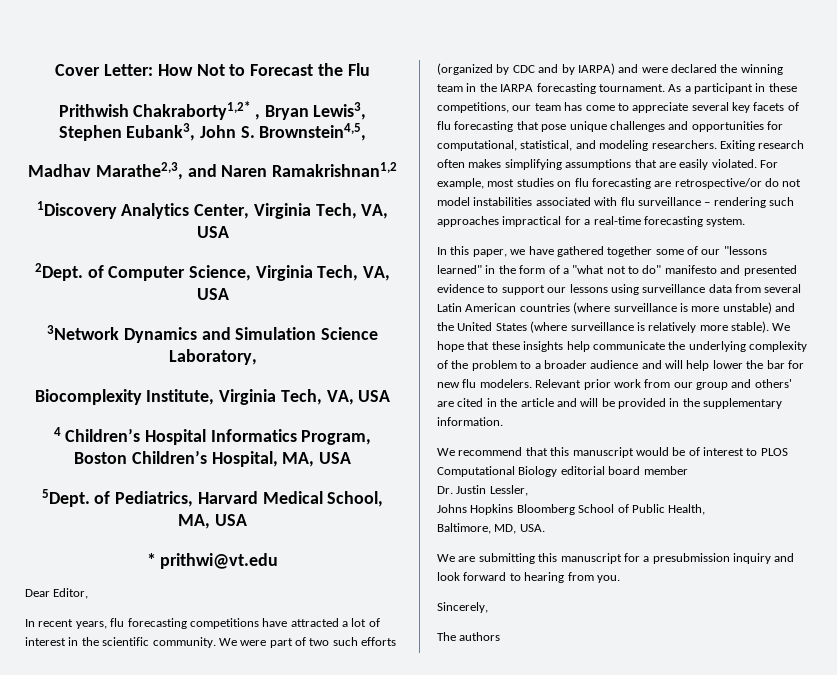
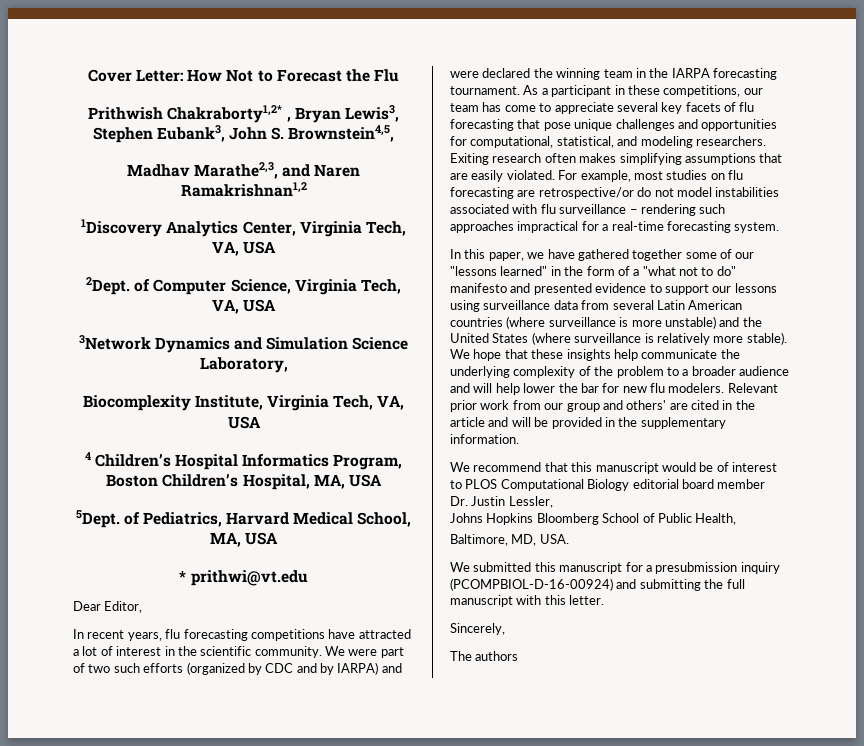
- We are submitting this manuscript for a presubmission inquiry and look forward to hearing from you.
+ We submitted this manuscript for a presubmission inquiry (PCOMPBIOL-D-16-00924) and submitting the full manuscript with this letter.

